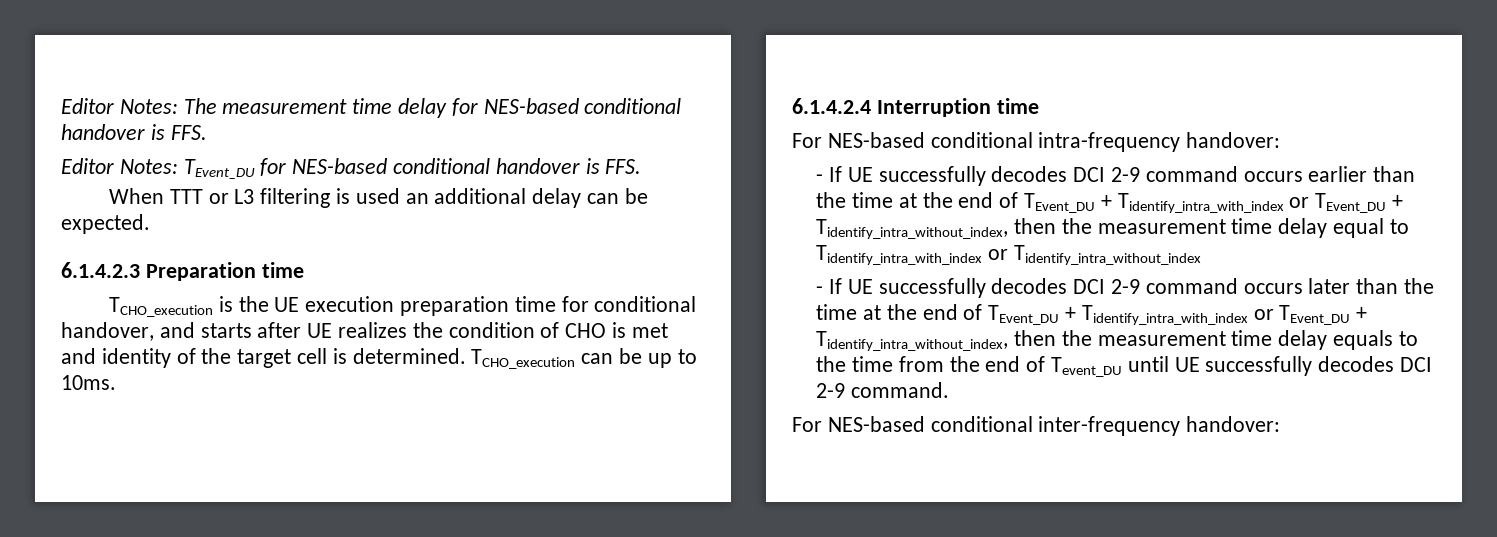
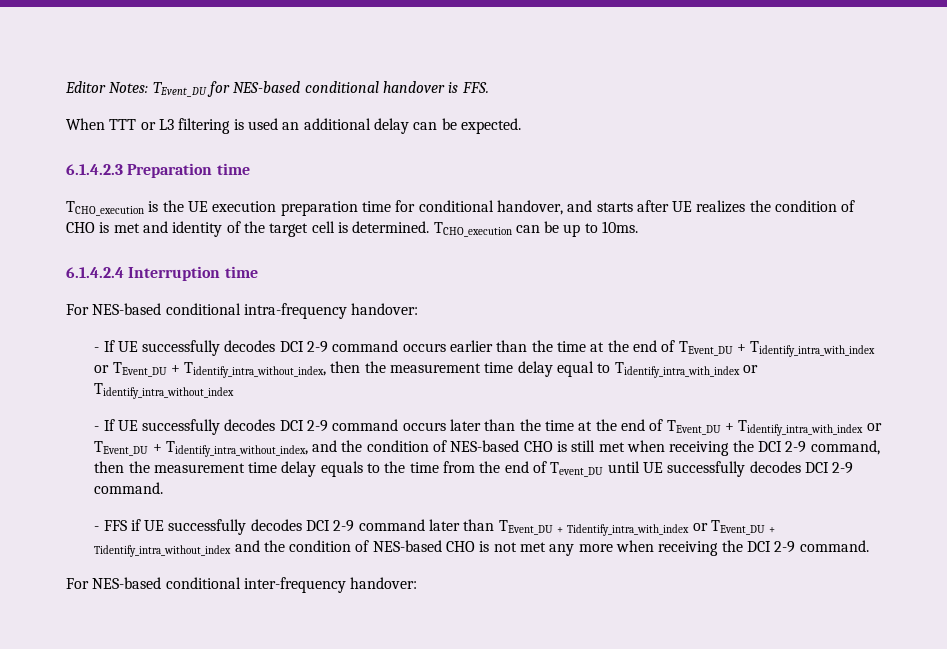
- Editor Notes: The measurement time delay for NES-based conditional handover is FFS.
- - If UE successfully decodes DCI 2-9 command occurs later than the time at the end of TEvent_DU + Tidentify_intra_with_index or TEvent_DU + Tidentify_intra_without_index, then the measurement time delay equals to the time from the end of Tevent_DU until UE successfully decodes DCI 2-9 command.
+ - If UE successfully decodes DCI 2-9 command occurs later than the time at the end of TEvent_DU + Tidentify_intra_with_index or TEvent_DU + Tidentify_intra_without_index, and the condition of NES-based CHO is still met when receiving the DCI 2-9 command, then the measurement time delay equals to the time from the end of Tevent_DU until UE successfully decodes DCI 2-9 command.
+ - FFS if UE successfully decodes DCI 2-9 command later than TEvent_DU + Tidentify_intra_with_index or TEvent_DU + Tidentify_intra_without_index and the condition of NES-based CHO is not met any more when receiving the DCI 2-9 command.

